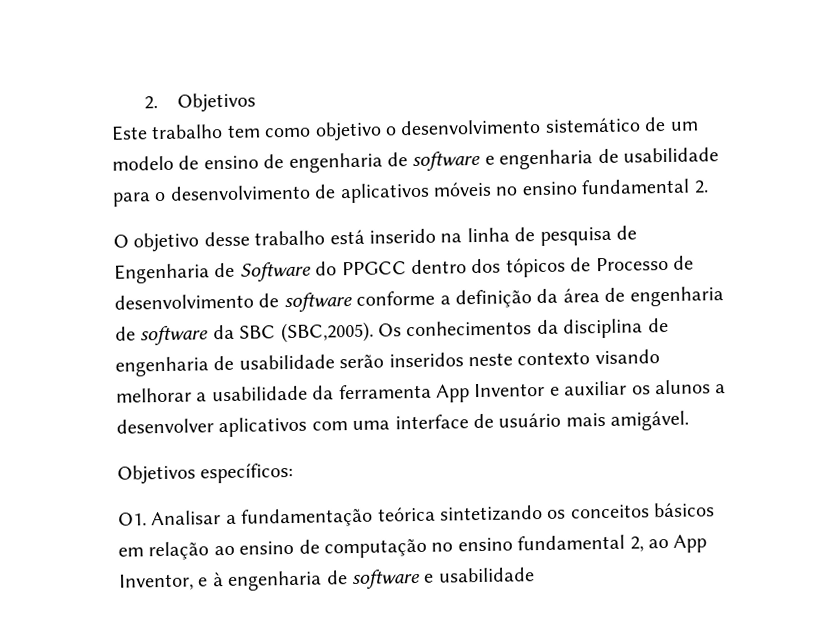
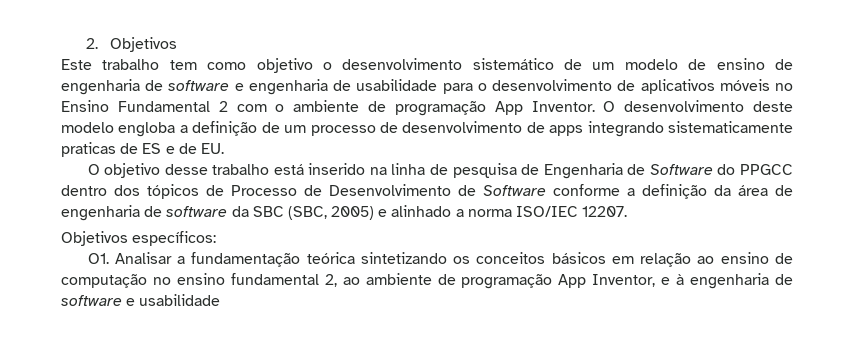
- Este trabalho tem como objetivo o desenvolvimento sistemático de um modelo de ensino de engenharia de software e engenharia de usabilidade para o desenvolvimento de aplicativos móveis no ensino fundamental 2.
+ Este trabalho tem como objetivo o desenvolvimento sistemático de um modelo de ensino de engenharia de software e engenharia de usabilidade para o desenvolvimento de aplicativos móveis no Ensino Fundamental 2 com o ambiente de programação App Inventor. O desenvolvimento deste modelo engloba a definição de um processo de desenvolvimento de apps integrando sistematicamente praticas de ES e de EU.
- O objetivo desse trabalho está inserido na linha de pesquisa de Engenharia de Software do PPGCC dentro dos tópicos de Processo de desenvolvimento de software conforme a definição da área de engenharia de software da SBC (SBC,2005). Os conhecimentos da disciplina de engenharia de usabilidade serão inseridos neste contexto visando melhorar a usabilidade da ferramenta App Inventor e auxiliar os alunos a desenvolver aplicativos com uma interface de usuário mais amigável.
+ O objetivo desse trabalho está inserido na linha de pesquisa de Engenharia de Software do PPGCC dentro dos tópicos de Processo de Desenvolvimento de Software conforme a definição da área de engenharia de software da SBC (SBC, 2005) e alinhado a norma ISO/IEC 12207.
- O1. Analisar a fundamentação teórica sintetizando os conceitos básicos em relação ao ensino de computação no ensino fundamental 2, ao App Inventor, e à engenharia de software e usabilidade
+ O1. Analisar a fundamentação teórica sintetizando os conceitos básicos em relação ao ensino de computação no ensino fundamental 2, ao ambiente de programação App Inventor, e à engenharia de software e usabilidade

